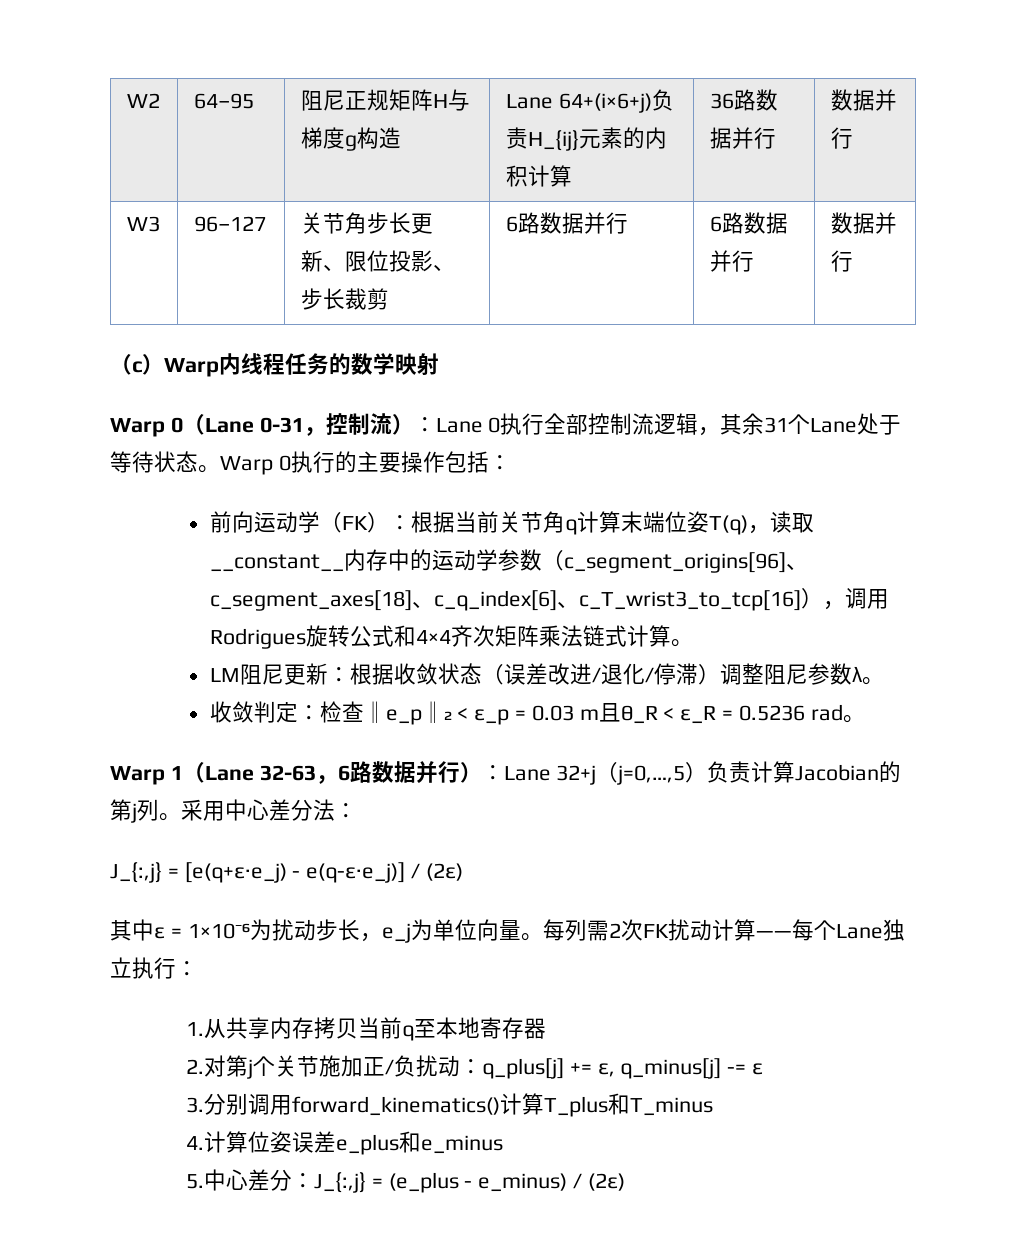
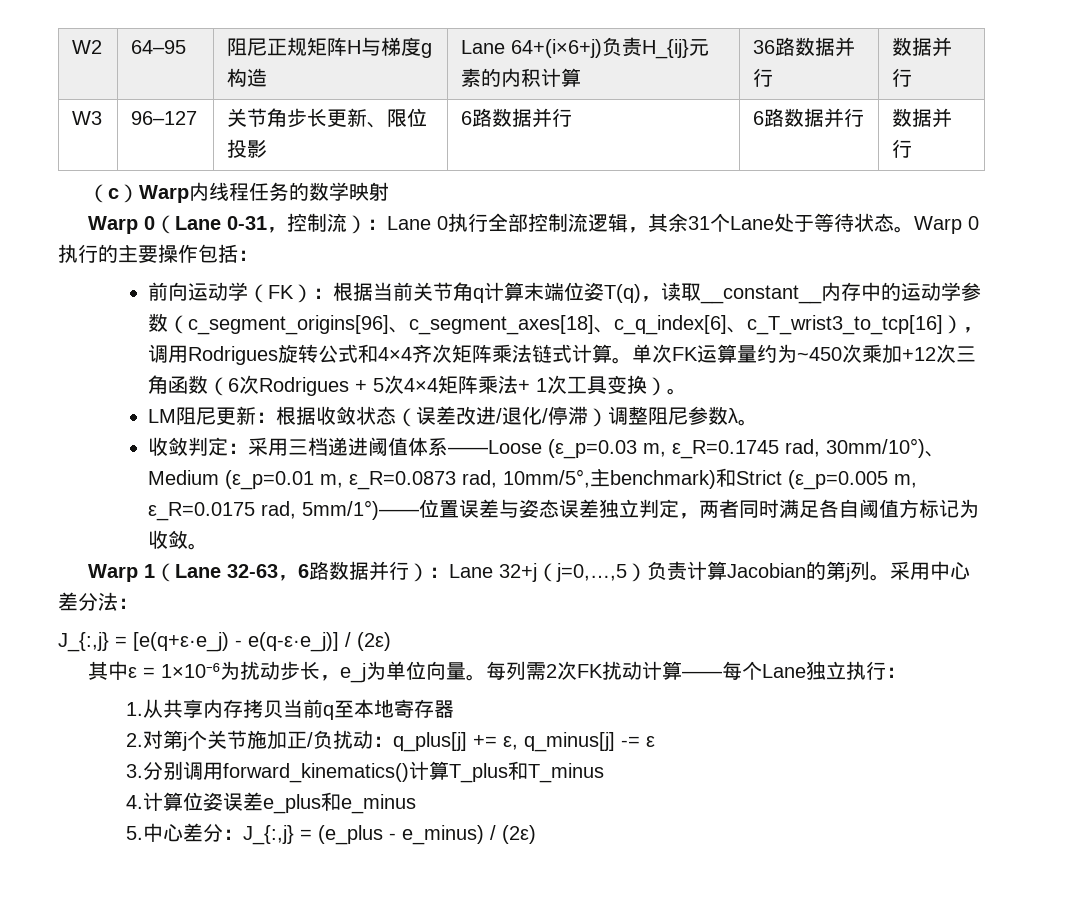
- W3 | 96–127 | 关节角步长更新、限位投影、步长裁剪 | 6路数据并行 | 6路数据并行 | 数据并行
+ W3 | 96–127 | 关节角步长更新、限位投影 | 6路数据并行 | 6路数据并行 | 数据并行
+ 单次FK运算量约为~450次乘加+12次三角函数（6次Rodrigues + 5次4×4矩阵乘法+ 1次工具变换）。
- 收敛判定：检查‖e_p‖₂ < ε_p = 0.03 m且θ_R < ε_R = 0.5236 rad。
+ 收敛判定：采用三档递进阈值体系——Loose (ε_p=0.03 m, ε_R=0.1745 rad, 30mm/10°)、Medium (ε_p=0.01 m, ε_R=0.0873 rad, 10mm/5°,主benchmark)和Strict (ε_p=0.005 m, ε_R=0.0175 rad, 5mm/1°)——位置误差与姿态误差独立判定，两者同时满足各自阈值方标记为收敛。

